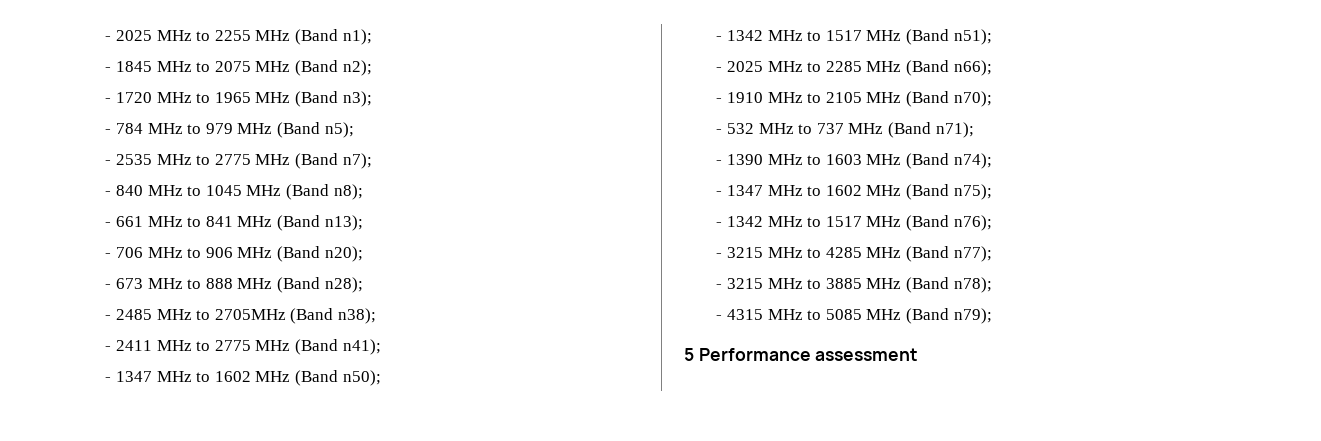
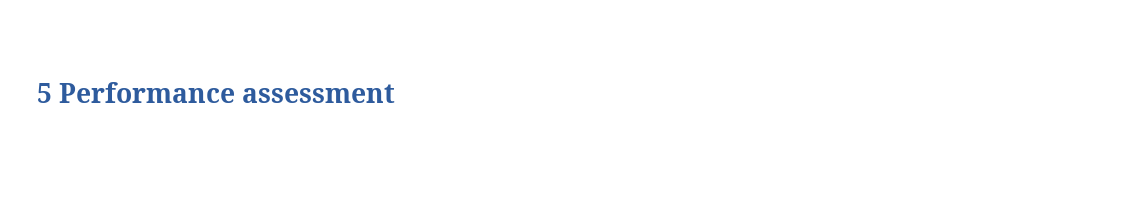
- - 2025 MHz to 2255 MHz (Band n1);
- - 1845 MHz to 2075 MHz (Band n2);
- - 1720 MHz to 1965 MHz (Band n3);
- - 784 MHz to 979 MHz (Band n5);
- - 2535 MHz to 2775 MHz (Band n7);
- - 840 MHz to 1045 MHz (Band n8);
- - 661 MHz to 841 MHz (Band n13);
- - 706 MHz to 906 MHz (Band n20);
- - 673 MHz to 888 MHz (Band n28);
- - 2485 MHz to 2705MHz (Band n38);
- - 2411 MHz to 2775 MHz (Band n41);
- - 1347 MHz to 1602 MHz (Band n50);
- - 1342 MHz to 1517 MHz (Band n51);
- - 2025 MHz to 2285 MHz (Band n66);
- - 1910 MHz to 2105 MHz (Band n70);
- - 532 MHz to 737 MHz (Band n71);
- - 1390 MHz to 1603 MHz (Band n74);
- - 1347 MHz to 1602 MHz (Band n75);
- - 1342 MHz to 1517 MHz (Band n76);
- - 3215 MHz to 4285 MHz (Band n77);
- - 3215 MHz to 3885 MHz (Band n78);
- - 4315 MHz to 5085 MHz (Band n79);

